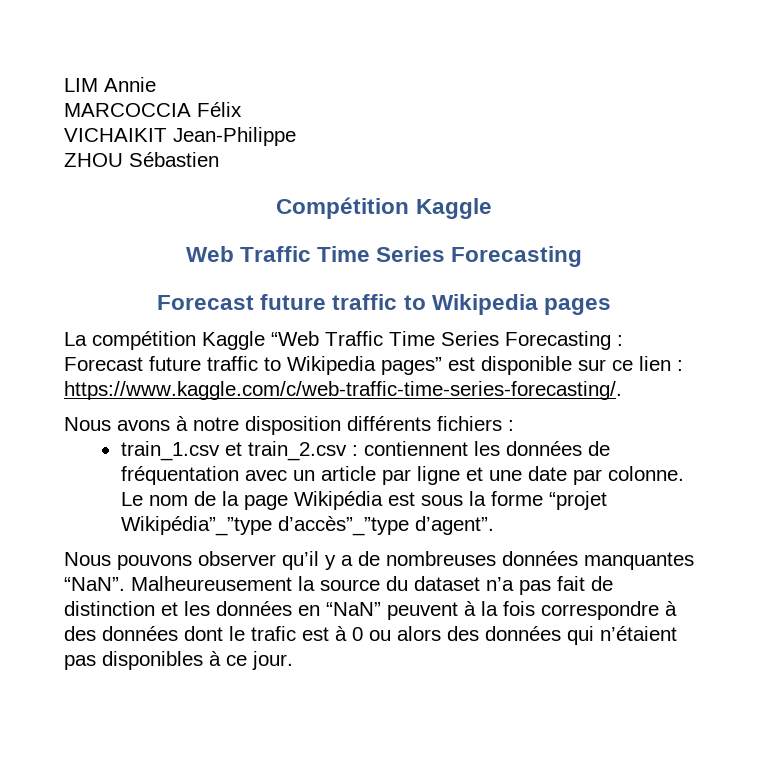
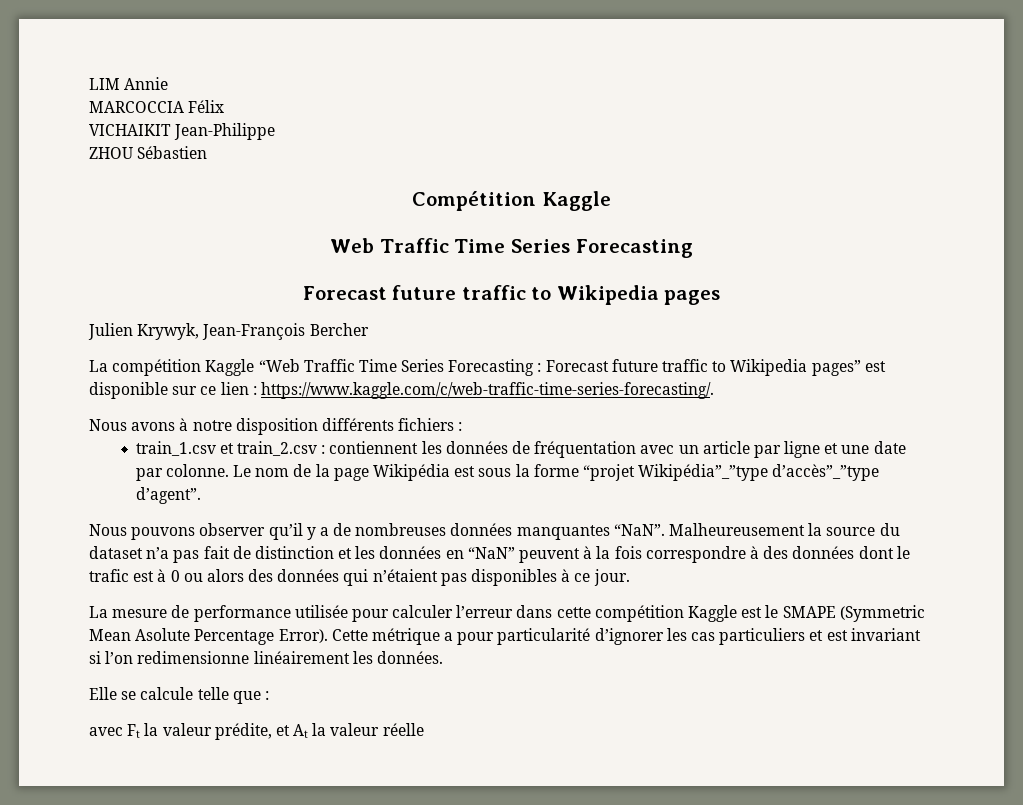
+ Julien Krywyk, Jean-François Bercher
+ La mesure de performance utilisée pour calculer l’erreur dans cette compétition Kaggle est le SMAPE (Symmetric Mean Asolute Percentage Error). Cette métrique a pour particularité d’ignorer les cas particuliers et est invariant si l’on redimensionne linéairement les données.
+ Elle se calcule telle que :
+ avec Ft la valeur prédite, et At la valeur réelle

